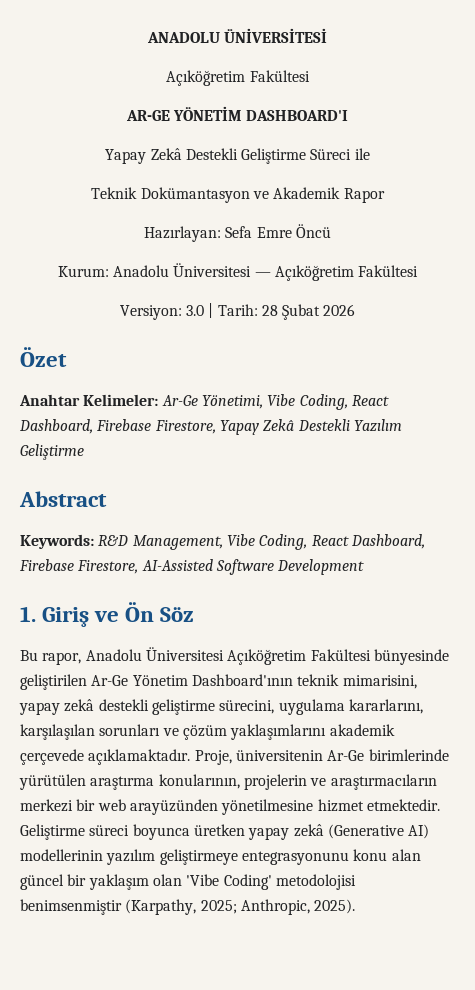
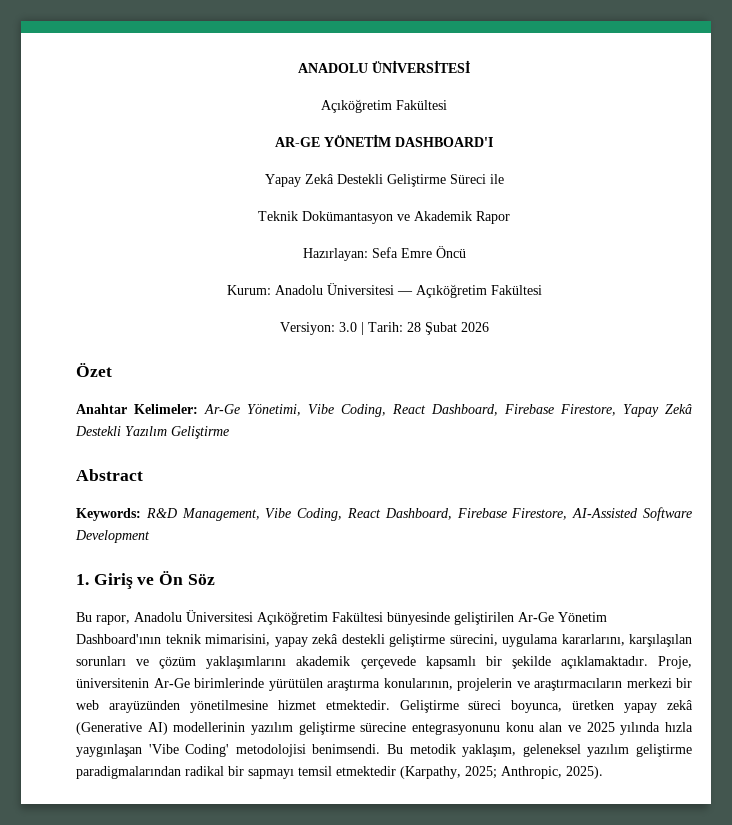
- Bu rapor, Anadolu Üniversitesi Açıköğretim Fakültesi bünyesinde geliştirilen Ar-Ge Yönetim Dashboard'ının teknik mimarisini, yapay zekâ destekli geliştirme sürecini, uygulama kararlarını, karşılaşılan sorunları ve çözüm yaklaşımlarını akademik çerçevede açıklamaktadır.
+ Bu rapor, Anadolu Üniversitesi Açıköğretim Fakültesi bünyesinde geliştirilen Ar-Ge Yönetim Dashboard'ının teknik mimarisini, yapay zekâ destekli geliştirme sürecini, uygulama kararlarını, karşılaşılan sorunları ve çözüm yaklaşımlarını akademik çerçevede kapsamlı bir şekilde açıklamaktadır.
- Geliştirme süreci boyunca üretken yapay zekâ (Generative AI) modellerinin yazılım geliştirmeye entegrasyonunu konu alan güncel bir yaklaşım olan 'Vibe Coding' metodolojisi benimsenmiştir (Karpathy, 2025; Anthropic, 2025).
+ Geliştirme süreci boyunca, üretken yapay zekâ (Generative AI) modellerinin yazılım geliştirme sürecine entegrasyonunu konu alan ve 2025 yılında hızla yaygınlaşan 'Vibe Coding' metodolojisi benimsendi. Bu metodik yaklaşım, geleneksel yazılım geliştirme paradigmalarından radikal bir sapmayı temsil etmektedir (Karpathy, 2025; Anthropic, 2025).

